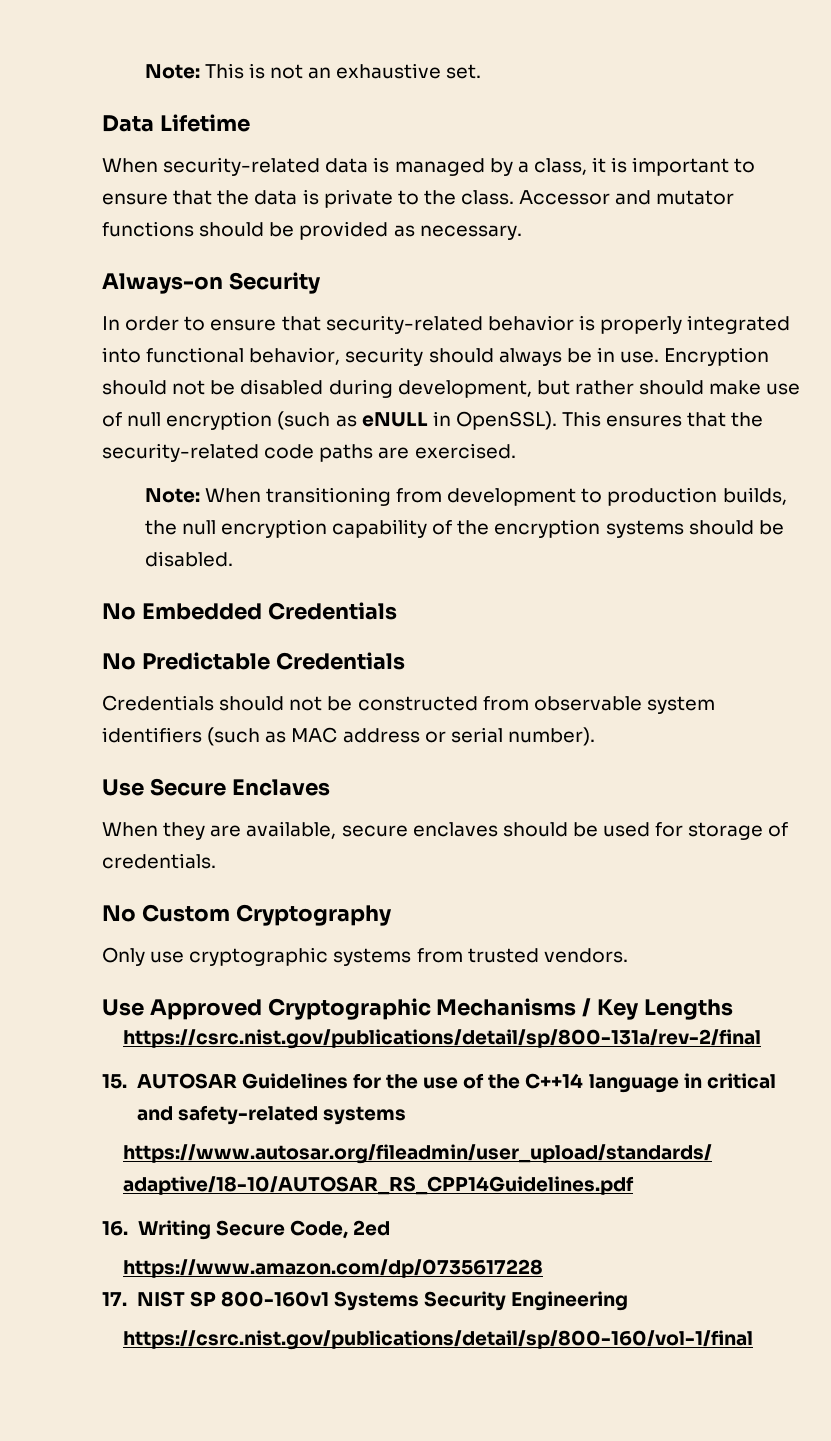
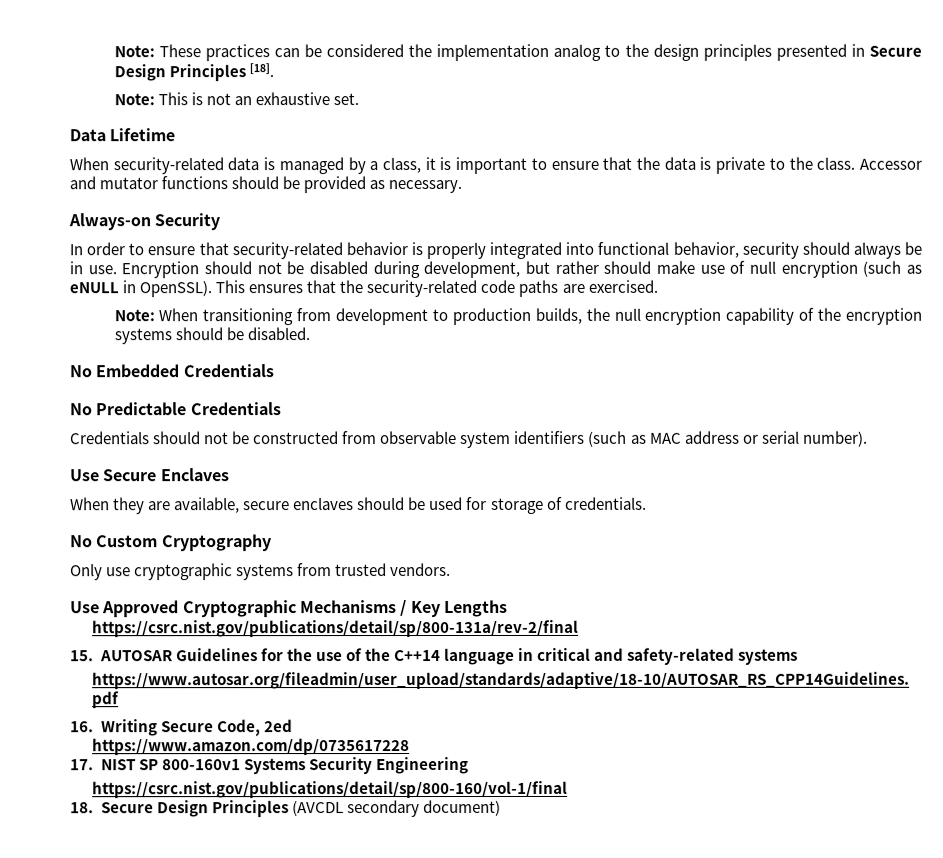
+ Note: These practices can be considered the implementation analog to the design principles presented in Secure Design Principles [18].
+ 18. Secure Design Principles (AVCDL secondary document)

